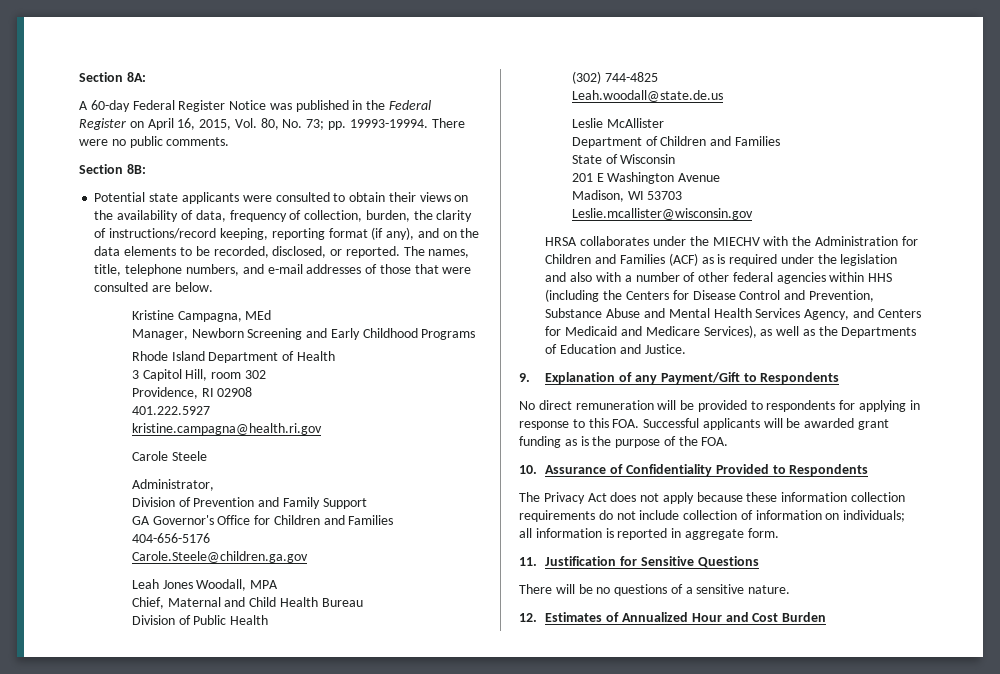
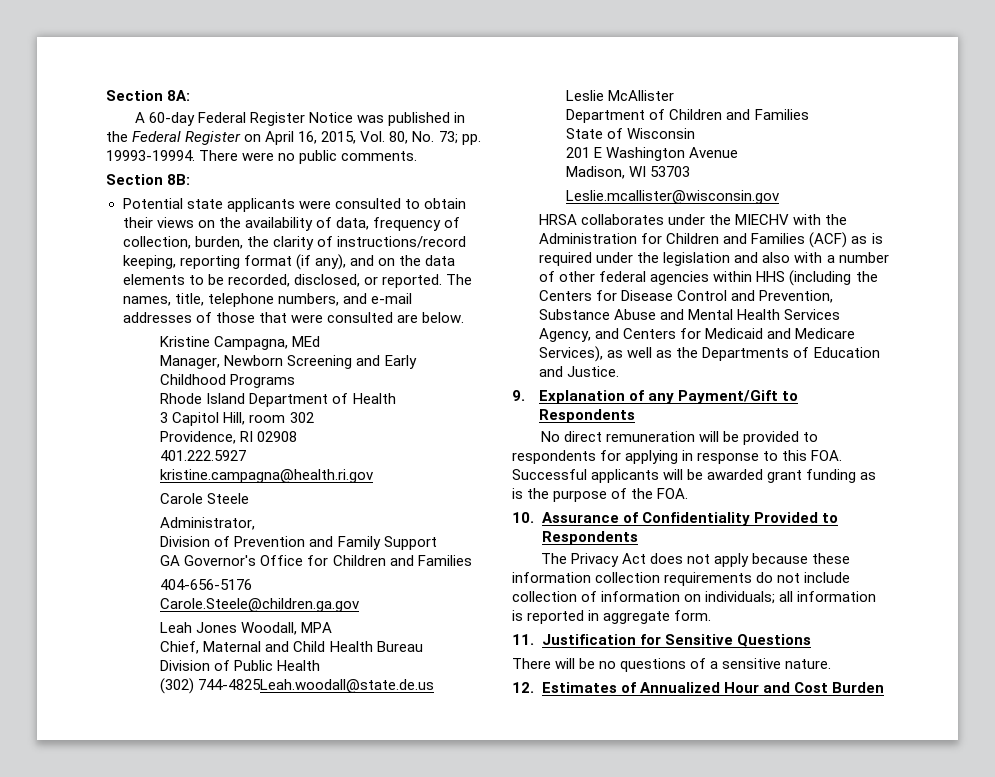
- (302) 744-4825
- Leah.woodall@state.de.us
+ (302) 744-4825Leah.woodall@state.de.us

